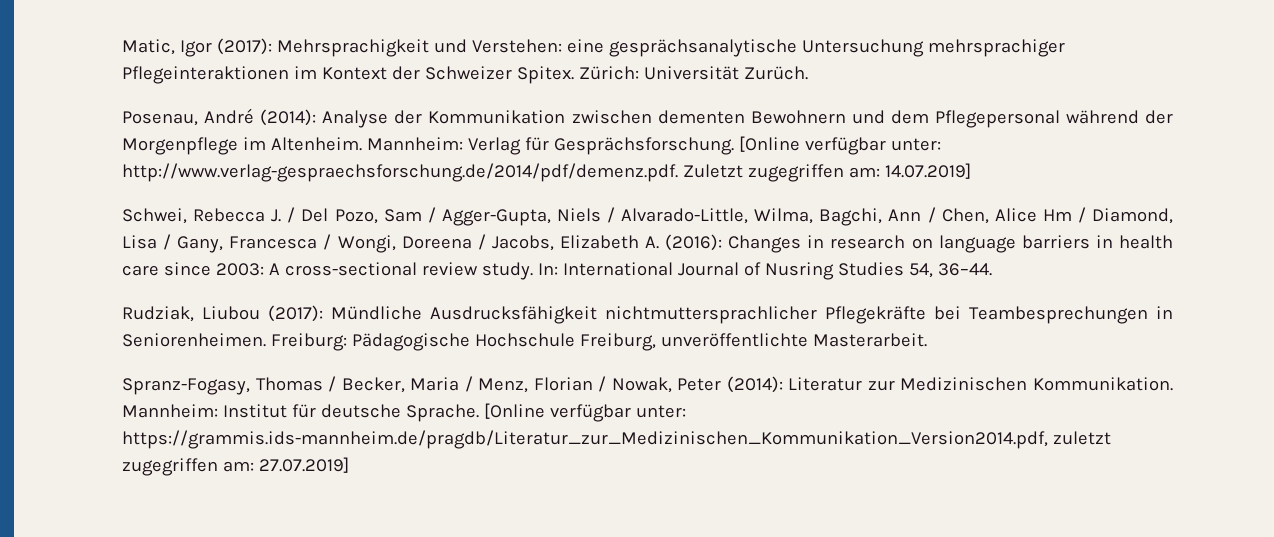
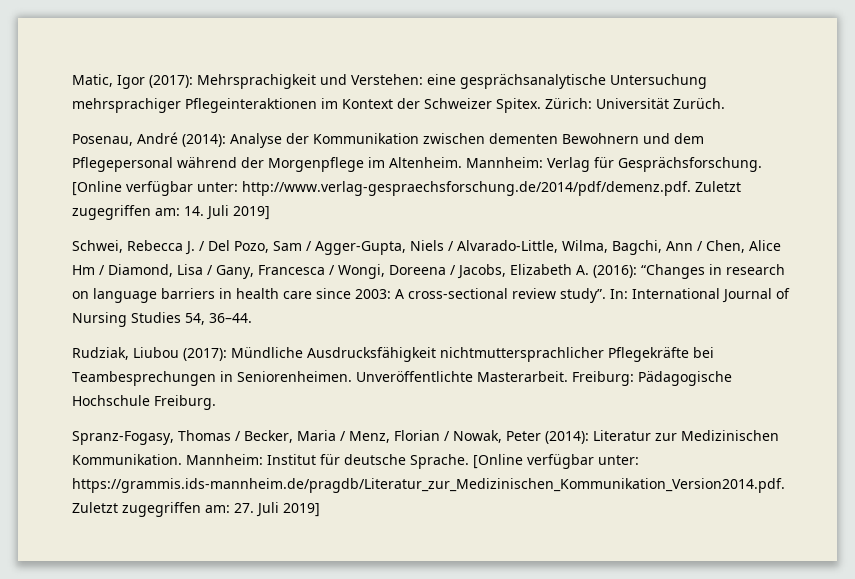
- [Online verfügbar unter: http://www.verlag-gespraechsforschung.de/2014/pdf/demenz.pdf. Zuletzt zugegriffen am: 14.07.2019]
+ [Online verfügbar unter: http://www.verlag-gespraechsforschung.de/2014/pdf/demenz.pdf. Zuletzt zugegriffen am: 14. Juli 2019]
- Schwei, Rebecca J. / Del Pozo, Sam / Agger-Gupta, Niels / Alvarado-Little, Wilma, Bagchi, Ann / Chen, Alice Hm / Diamond, Lisa / Gany, Francesca / Wongi, Doreena / Jacobs, Elizabeth A. (2016): Changes in research on language barriers in health care since 2003: A cross-sectional review study.
+ Schwei, Rebecca J. / Del Pozo, Sam / Agger-Gupta, Niels / Alvarado-Little, Wilma, Bagchi, Ann / Chen, Alice Hm / Diamond, Lisa / Gany, Francesca / Wongi, Doreena / Jacobs, Elizabeth A. (2016): “Changes in research on language barriers in health care since 2003: A cross-sectional review study”.
- In: International Journal of Nusring Studies 54, 36–44.
+ In: International Journal of Nursing Studies 54, 36–44.
+ Unveröffentlichte Masterarbeit.
- Freiburg: Pädagogische Hochschule Freiburg, unveröffentlichte Masterarbeit.
+ Freiburg: Pädagogische Hochschule Freiburg.
- [Online verfügbar unter: https://grammis.ids-mannheim.de/pragdb/Literatur_zur_Medizinischen_Kommunikation_Version2014.pdf, zuletzt zugegriffen am: 27.07.2019]
+ [Online verfügbar unter: https://grammis.ids-mannheim.de/pragdb/Literatur_zur_Medizinischen_Kommunikation_Version2014.pdf. Zuletzt zugegriffen am: 27. Juli 2019]

